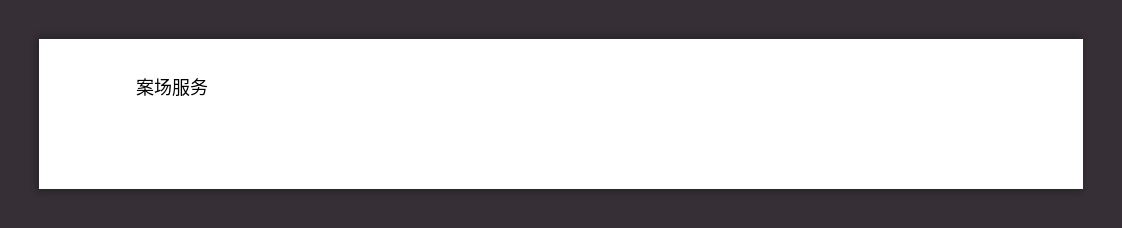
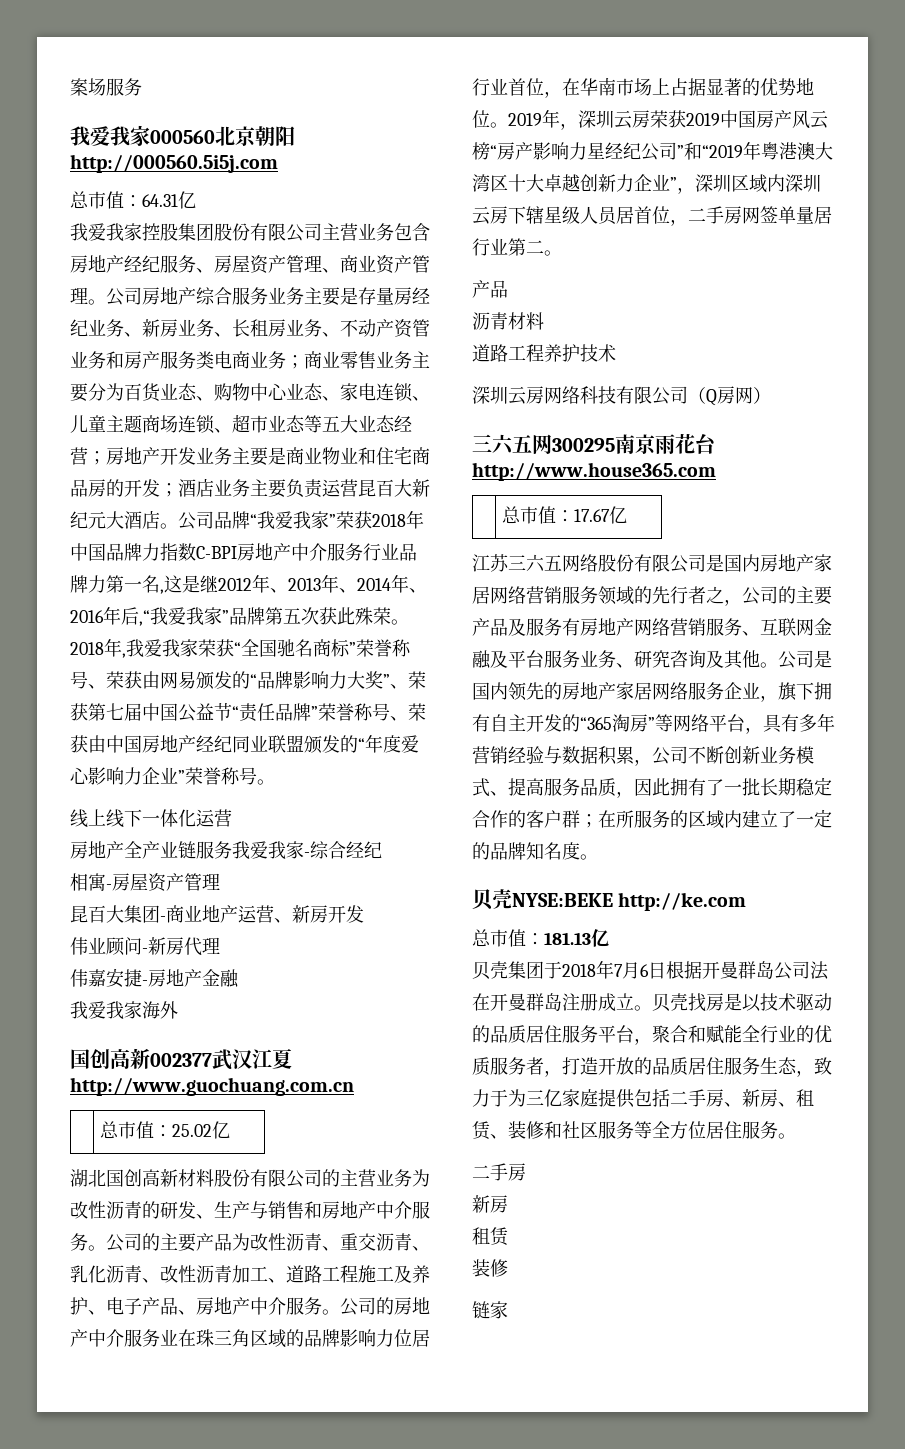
+ 我爱我家000560北京朝阳http://000560.5i5j.com
+ 总市值：64.31亿
+ 我爱我家控股集团股份有限公司主营业务包含房地产经纪服务、房屋资产管理、商业资产管理。公司房地产综合服务业务主要是存量房经纪业务、新房业务、长租房业务、不动产资管业务和房产服务类电商业务；商业零售业务主要分为百货业态、购物中心业态、家电连锁、儿童主题商场连锁、超市业态等五大业态经营；房地产开发业务主要是商业物业和住宅商品房的开发；酒店业务主要负责运营昆百大新纪元大酒店。公司品牌“我爱我家”荣获2018年中国品牌力指数C-BPI房地产中介服务行业品牌力第一名,这是继2012年、2013年、2014年、2016年后,“我爱我家”品牌第五次获此殊荣。2018年,我爱我家荣获“全国驰名商标”荣誉称号、荣获由网易颁发的“品牌影响力大奖”、荣获第七届中国公益节“责任品牌”荣誉称号、荣获由中国房地产经纪同业联盟颁发的“年度爱心影响力企业”荣誉称号。
+ 线上线下一体化运营
+ 房地产全产业链服务我爱我家-综合经纪
+ 相寓-房屋资产管理
+ 昆百大集团-商业地产运营、新房开发
+ 伟业顾问-新房代理
+ 伟嘉安捷-房地产金融
+ 我爱我家海外
+ 国创高新002377武汉江夏http://www.guochuang.com.cn
+ | 总市值：25.02亿
+ 湖北国创高新材料股份有限公司的主营业务为改性沥青的研发、生产与销售和房地产中介服务。公司的主要产品为改性沥青、重交沥青、乳化沥青、改性沥青加工、道路工程施工及养护、电子产品、房地产中介服务。公司的房地产中介服务业在珠三角区域的品牌影响力位居行业首位，在华南市场上占据显著的优势地位。2019年，深圳云房荣获2019中国房产风云榜“房产影响力星经纪公司”和“2019年粤港澳大湾区十大卓越创新力企业”，深圳区域内深圳云房下辖星级人员居首位，二手房网签单量居行业第二。
+ 产品
+ 沥青材料
+ 道路工程养护技术
+ 深圳云房网络科技有限公司（Q房网）
+ 三六五网300295南京雨花台http://www.house365.com
+ | 总市值：17.67亿
+ 江苏三六五网络股份有限公司是国内房地产家居网络营销服务领域的先行者之，公司的主要产品及服务有房地产网络营销服务、互联网金融及平台服务业务、研究咨询及其他。公司是国内领先的房地产家居网络服务企业，旗下拥有自主开发的“365淘房”等网络平台，具有多年营销经验与数据积累，公司不断创新业务模式、提高服务品质，因此拥有了一批长期稳定合作的客户群；在所服务的区域内建立了一定的品牌知名度。
+ 贝壳NYSE:BEKE http://ke.com
+ 总市值：181.13亿
+ 贝壳集团于2018年7月6日根据开曼群岛公司法在开曼群岛注册成立。贝壳找房是以技术驱动的品质居住服务平台，聚合和赋能全行业的优质服务者，打造开放的品质居住服务生态，致力于为三亿家庭提供包括二手房、新房、租赁、装修和社区服务等全方位居住服务。
+ 二手房
+ 新房
+ 租赁
+ 装修
+ 链家

